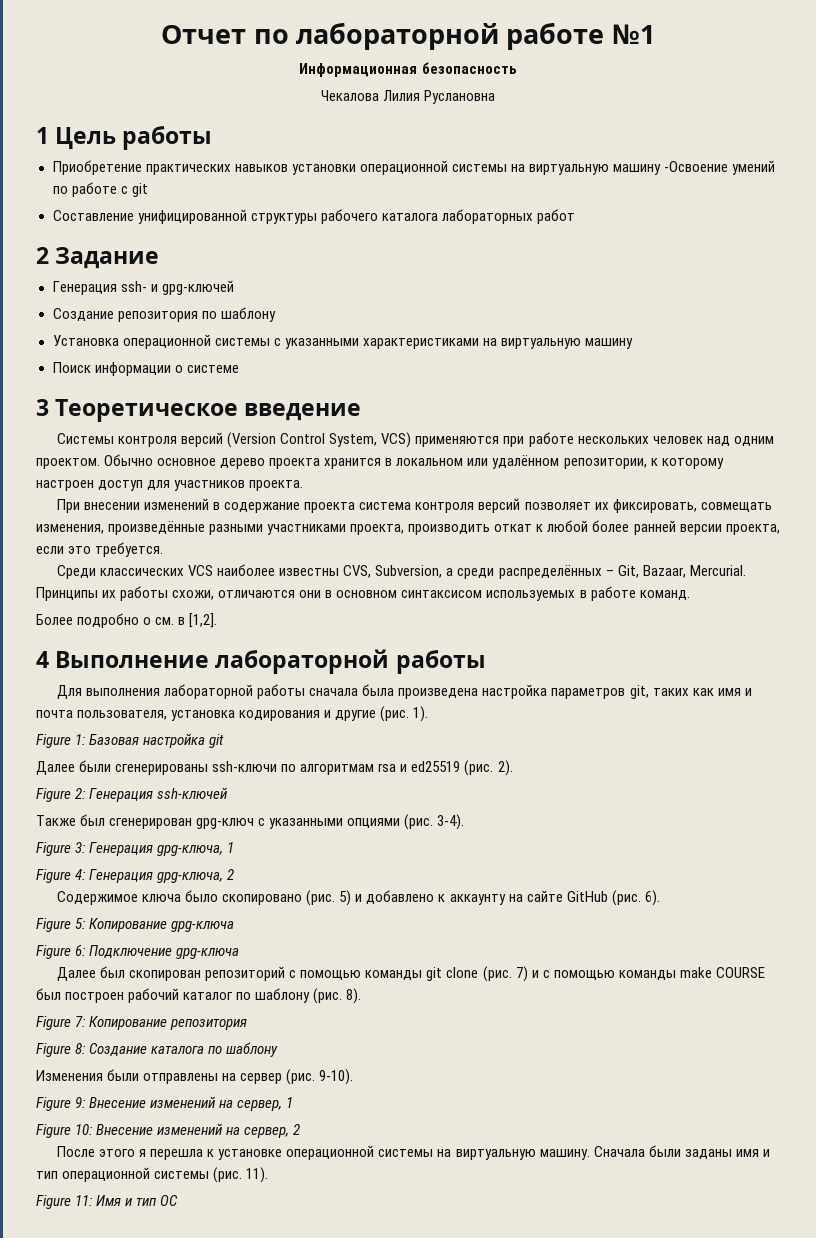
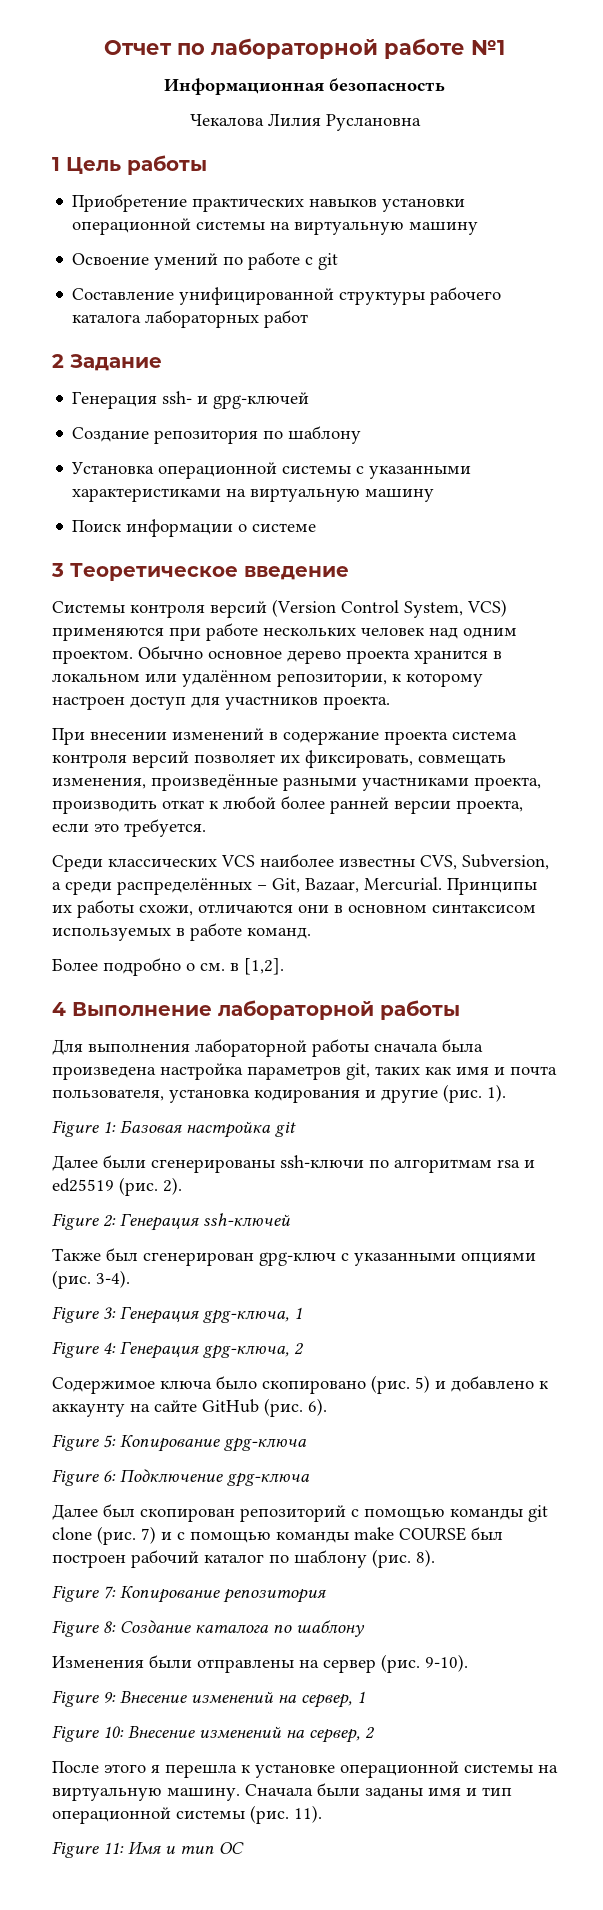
- Приобретение практических навыков установки операционной системы на виртуальную машину -Освоение умений по работе с git
+ Приобретение практических навыков установки операционной системы на виртуальную машину
+ Освоение умений по работе с git

